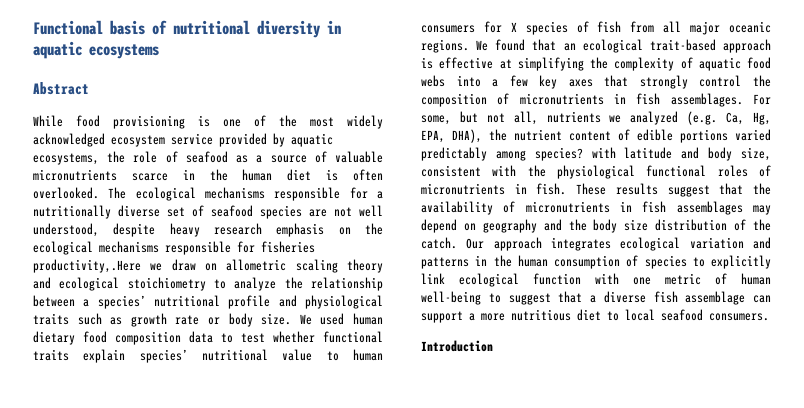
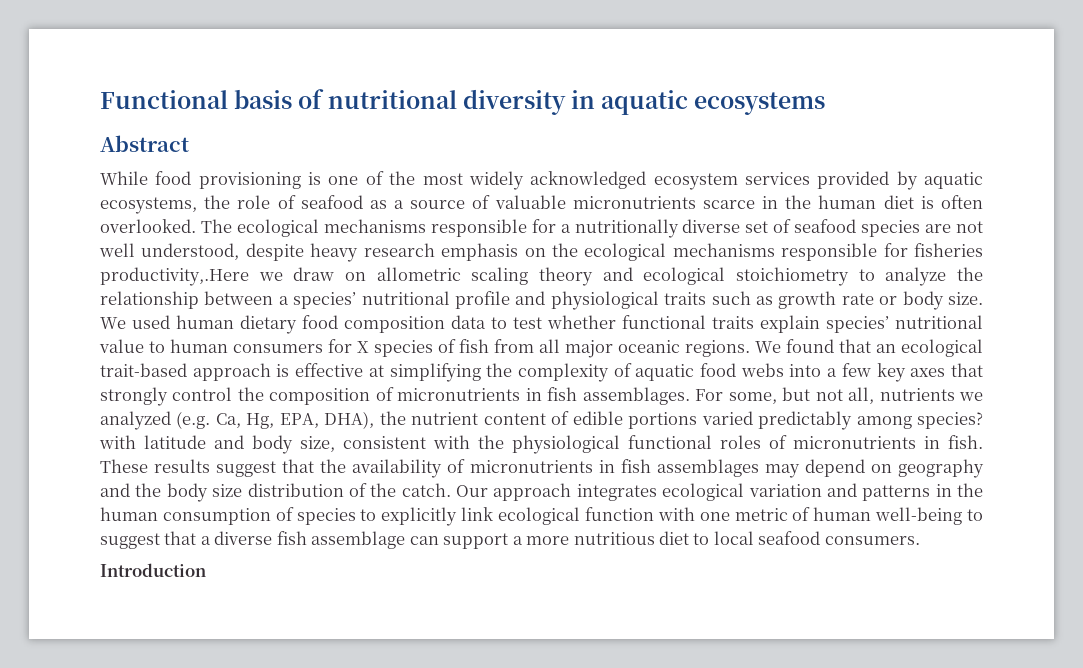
- While food provisioning is one of the most widely acknowledged ecosystem service provided by aquatic ecosystems, the role of seafood as a source of valuable micronutrients scarce in the human diet is often overlooked.
+ While food provisioning is one of the most widely acknowledged ecosystem services provided by aquatic ecosystems, the role of seafood as a source of valuable micronutrients scarce in the human diet is often overlooked.

